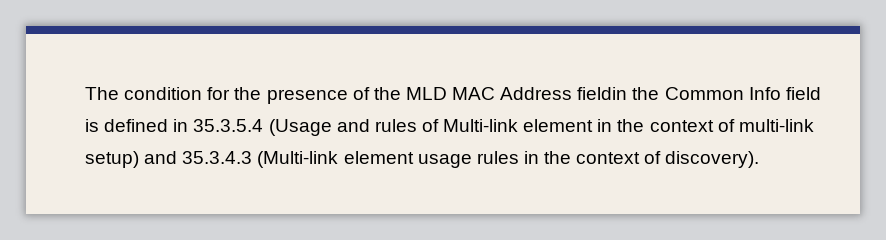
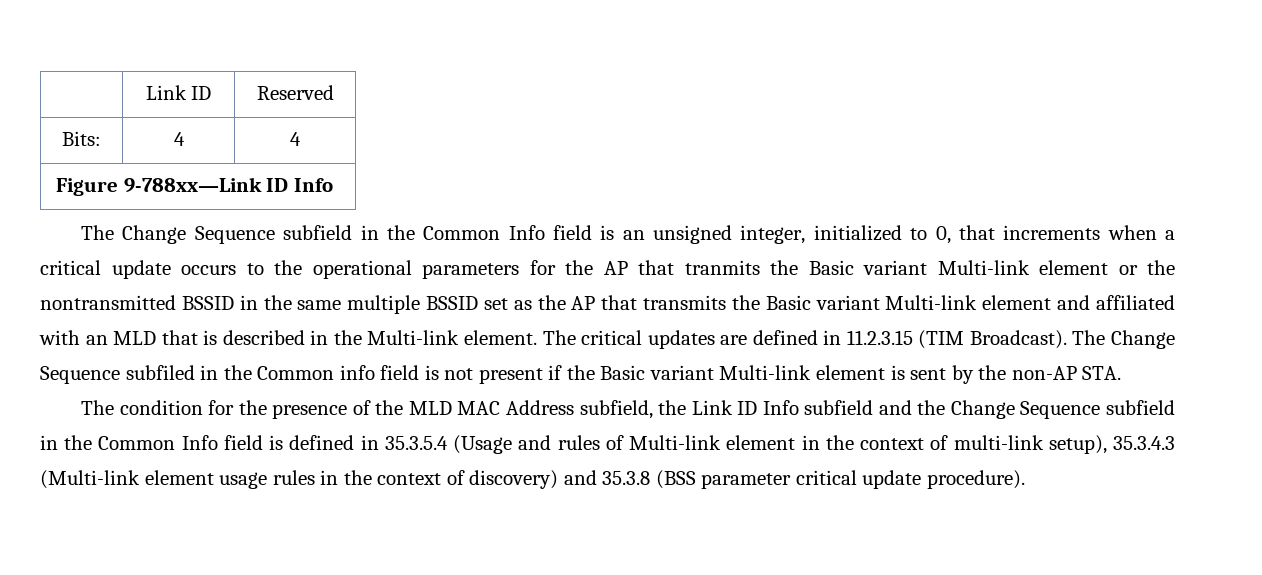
+ | Link ID | Reserved
+ Bits: | 4 | 4
+ Figure 9-788xx—Link ID Info
+ The Change Sequence subfield in the Common Info field is an unsigned integer, initialized to 0, that increments when a critical update occurs to the operational parameters for the AP that tranmits the Basic variant Multi-link element or the nontransmitted BSSID in the same multiple BSSID set as the AP that transmits the Basic variant Multi-link element and affiliated with an MLD that is described in the Multi-link element. The critical updates are defined in 11.2.3.15 (TIM Broadcast). The Change Sequence subfiled in the Common info field is not present if the Basic variant Multi-link element is sent by the non-AP STA.
- The condition for the presence of the MLD MAC Address fieldin the Common Info field is defined in 35.3.5.4 (Usage and rules of Multi-link element in the context of multi-link setup) and 35.3.4.3 (Multi-link element usage rules in the context of discovery).
+ The condition for the presence of the MLD MAC Address subfield, the Link ID Info subfield and the Change Sequence subfield in the Common Info field is defined in 35.3.5.4 (Usage and rules of Multi-link element in the context of multi-link setup), 35.3.4.3 (Multi-link element usage rules in the context of discovery) and 35.3.8 (BSS parameter critical update procedure).

